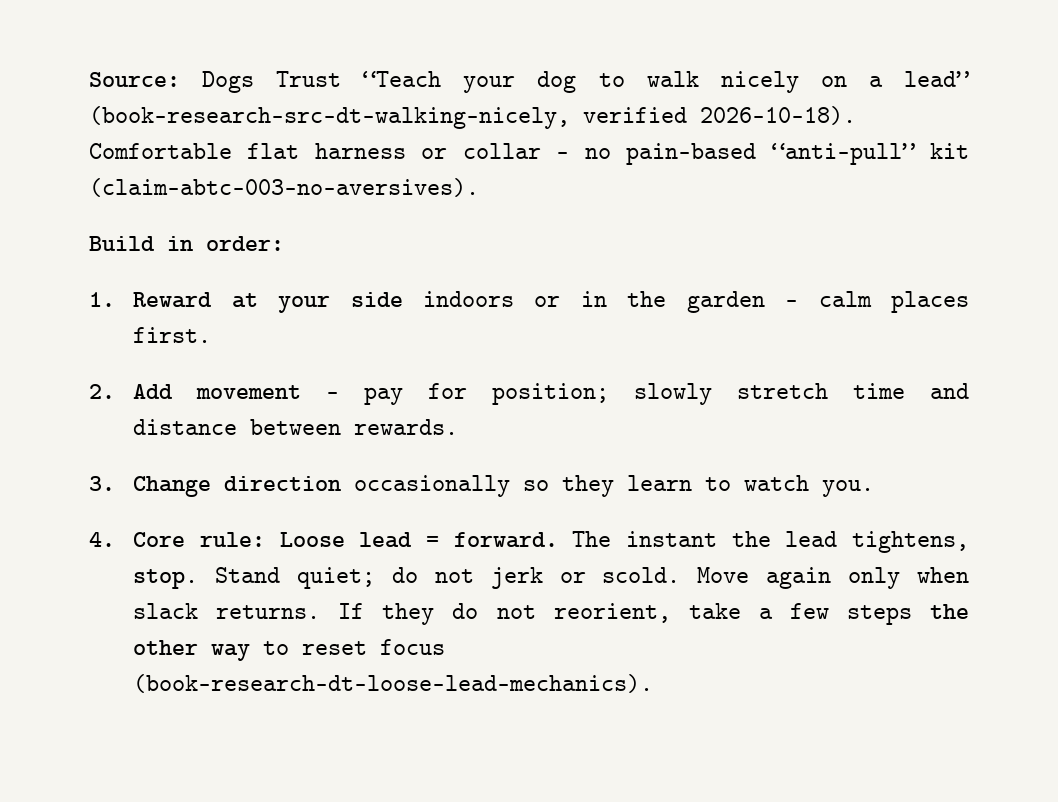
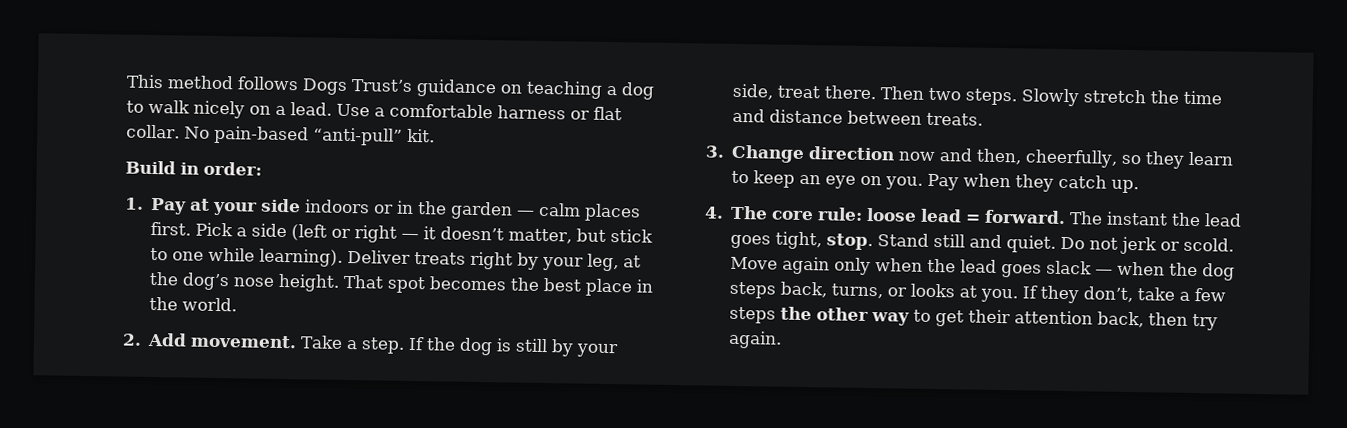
- Source: Dogs Trust “Teach your dog to walk nicely on a lead” (book-research-src-dt-walking-nicely, verified 2026-10-18). Comfortable flat harness or collar — no pain-based “anti-pull” kit (claim-abtc-003-no-aversives).
+ This method follows Dogs Trust’s guidance on teaching a dog to walk nicely on a lead. Use a comfortable harness or flat collar. No pain-based “anti-pull” kit.
- 1. Reward at your side indoors or in the garden — calm places first.
- 2. Add movement — pay for position; slowly stretch time and distance between rewards.
+ 1. Pay at your side indoors or in the garden — calm places first. Pick a side (left or right — it doesn’t matter, but stick to one while learning). Deliver treats right by your leg, at the dog’s nose height. That spot becomes the best place in the world.
+ 2. Add movement. Take a step. If the dog is still by your side, treat there. Then two steps. Slowly stretch the time and distance between treats.
- 3. Change direction occasionally so they learn to watch you.
- 4. Core rule: Loose lead = forward.
+ 3. Change direction now and then, cheerfully, so they learn to keep an eye on you. Pay when they catch up.
+ 4. The core rule: loose lead = forward.
- The instant the lead tightens, stop. Stand quiet; do not jerk or scold.
+ The instant the lead goes tight, stop. Stand still and quiet. Do not jerk or scold.
- Move again only when slack returns. If they do not reorient, take a few steps the other way to reset focus (book-research-dt-loose-lead-mechanics).
+ Move again only when the lead goes slack — when the dog steps back, turns, or looks at you. If they don’t, take a few steps the other way to get their attention back, then try again.

